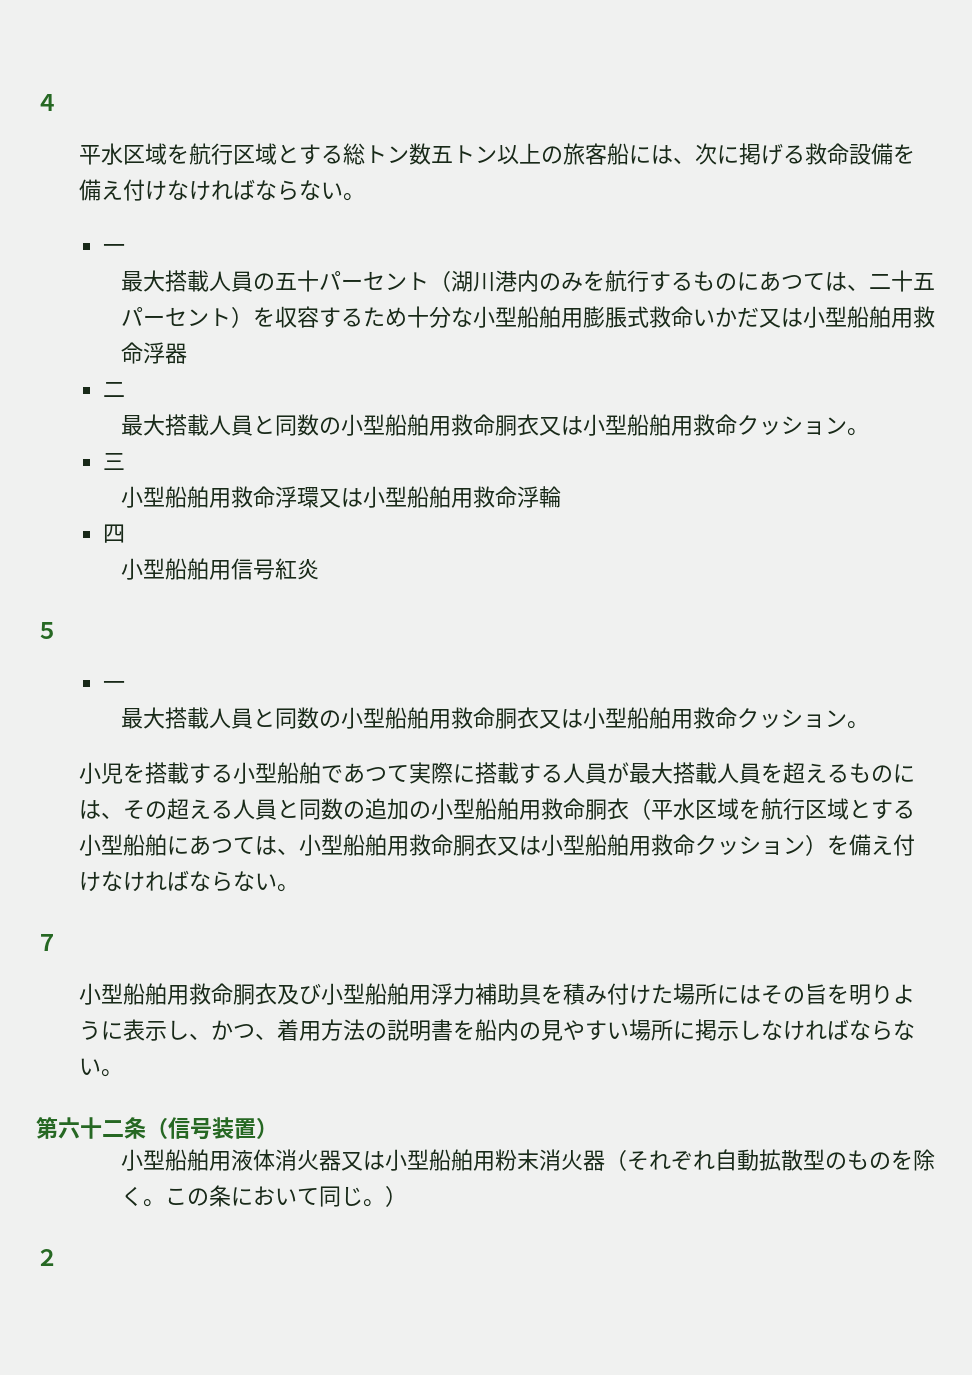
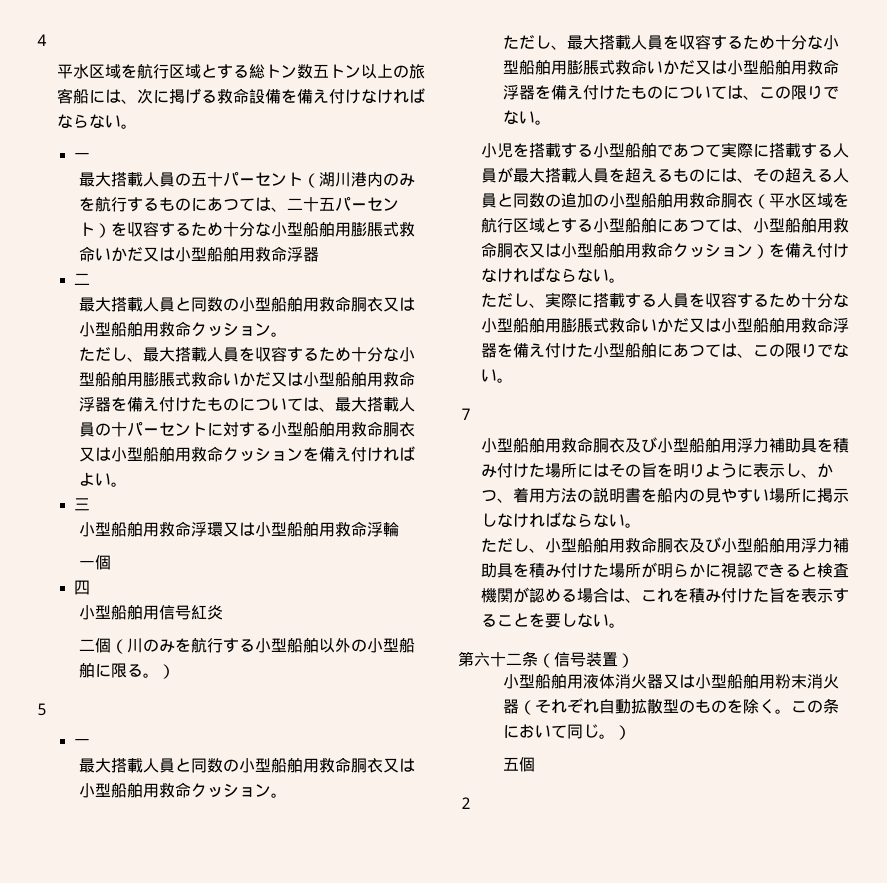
+ ただし、最大搭載人員を収容するため十分な小型船舶用膨脹式救命いかだ又は小型船舶用救命浮器を備え付けたものについては、最大搭載人員の十パーセントに対する小型船舶用救命胴衣又は小型船舶用救命クッションを備え付ければよい。
+ 一個
+ 二個（川のみを航行する小型船舶以外の小型船舶に限る。）
+ ただし、最大搭載人員を収容するため十分な小型船舶用膨脹式救命いかだ又は小型船舶用救命浮器を備え付けたものについては、この限りでない。
+ ただし、実際に搭載する人員を収容するため十分な小型船舶用膨脹式救命いかだ又は小型船舶用救命浮器を備え付けた小型船舶にあつては、この限りでない。
+ ただし、小型船舶用救命胴衣及び小型船舶用浮力補助具を積み付けた場所が明らかに視認できると検査機関が認める場合は、これを積み付けた旨を表示することを要しない。
+ 五個

